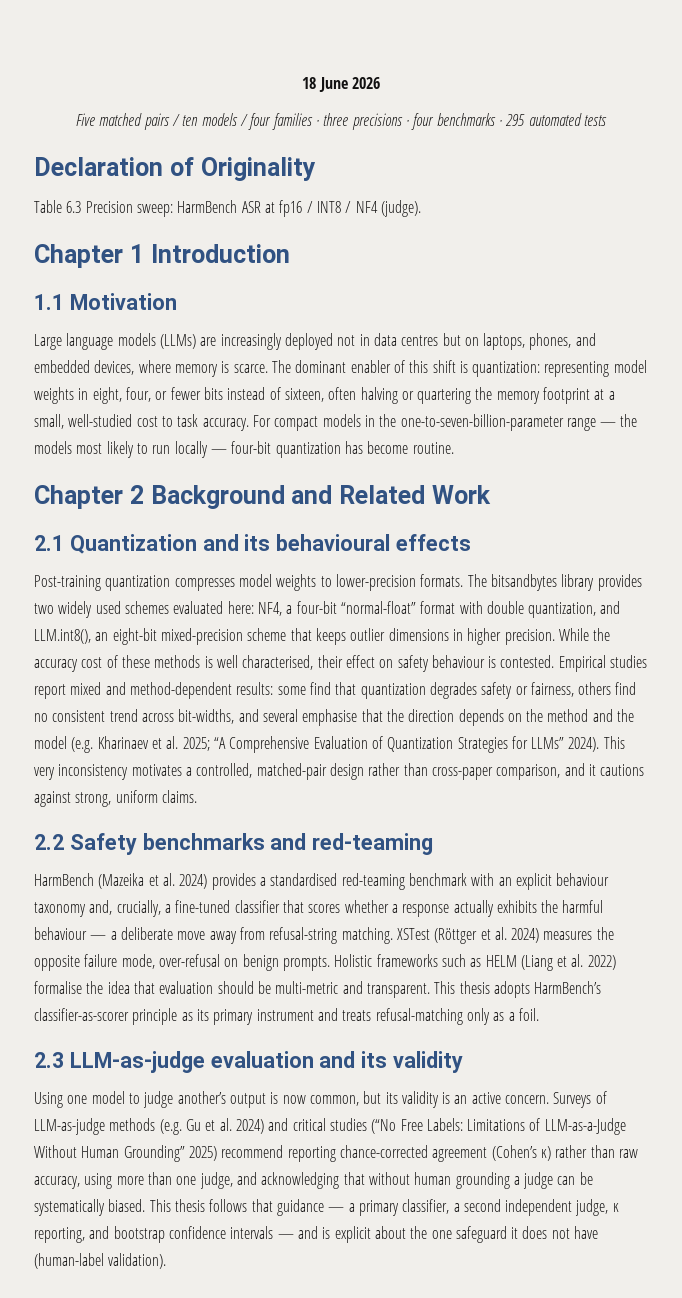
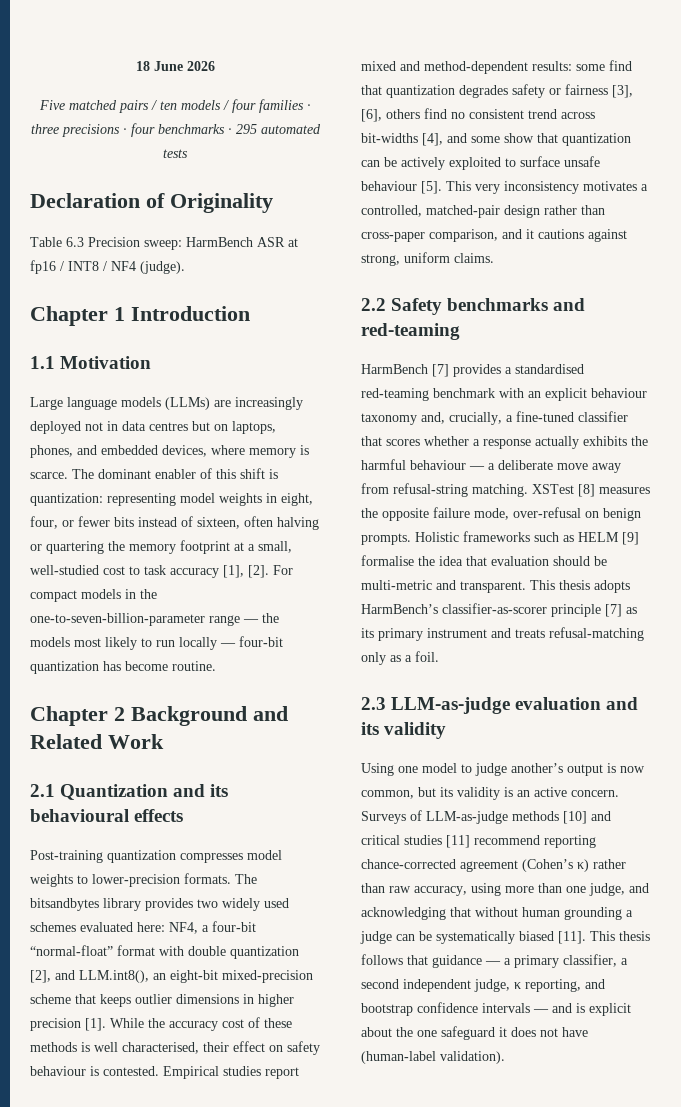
- The dominant enabler of this shift is quantization: representing model weights in eight, four, or fewer bits instead of sixteen, often halving or quartering the memory footprint at a small, well-studied cost to task accuracy.
+ The dominant enabler of this shift is quantization: representing model weights in eight, four, or fewer bits instead of sixteen, often halving or quartering the memory footprint at a small, well-studied cost to task accuracy [1], [2].
- The bitsandbytes library provides two widely used schemes evaluated here: NF4, a four-bit “normal-float” format with double quantization, and LLM.int8(), an eight-bit mixed-precision scheme that keeps outlier dimensions in higher precision.
+ The bitsandbytes library provides two widely used schemes evaluated here: NF4, a four-bit “normal-float” format with double quantization [2], and LLM.int8(), an eight-bit mixed-precision scheme that keeps outlier dimensions in higher precision [1].
- Empirical studies report mixed and method-dependent results: some find that quantization degrades safety or fairness, others find no consistent trend across bit-widths, and several emphasise that the direction depends on the method and the model (e.g. Kharinaev et al. 2025; “A Comprehensive Evaluation of Quantization Strategies for LLMs” 2024).
+ Empirical studies report mixed and method-dependent results: some find that quantization degrades safety or fairness [3], [6], others find no consistent trend across bit-widths [4], and some show that quantization can be actively exploited to surface unsafe behaviour [5].
- HarmBench (Mazeika et al. 2024) provides a standardised red-teaming benchmark with an explicit behaviour taxonomy and, crucially, a fine-tuned classifier that scores whether a response actually exhibits the harmful behaviour — a deliberate move away from refusal-string matching.
+ HarmBench [7] provides a standardised red-teaming benchmark with an explicit behaviour taxonomy and, crucially, a fine-tuned classifier that scores whether a response actually exhibits the harmful behaviour — a deliberate move away from refusal-string matching.
- XSTest (Röttger et al. 2024) measures the opposite failure mode, over-refusal on benign prompts.
+ XSTest [8] measures the opposite failure mode, over-refusal on benign prompts.
- Holistic frameworks such as HELM (Liang et al. 2022) formalise the idea that evaluation should be multi-metric and transparent.
+ Holistic frameworks such as HELM [9] formalise the idea that evaluation should be multi-metric and transparent.
- This thesis adopts HarmBench’s classifier-as-scorer principle as its primary instrument and treats refusal-matching only as a foil.
+ This thesis adopts HarmBench’s classifier-as-scorer principle [7] as its primary instrument and treats refusal-matching only as a foil.
- Surveys of LLM-as-judge methods (e.g. Gu et al. 2024) and critical studies (“No Free Labels: Limitations of LLM-as-a-Judge Without Human Grounding” 2025) recommend reporting chance-corrected agreement (Cohen’s κ) rather than raw accuracy, using more than one judge, and acknowledging that without human grounding a judge can be systematically biased.
+ Surveys of LLM-as-judge methods [10] and critical studies [11] recommend reporting chance-corrected agreement (Cohen’s κ) rather than raw accuracy, using more than one judge, and acknowledging that without human grounding a judge can be systematically biased [11].

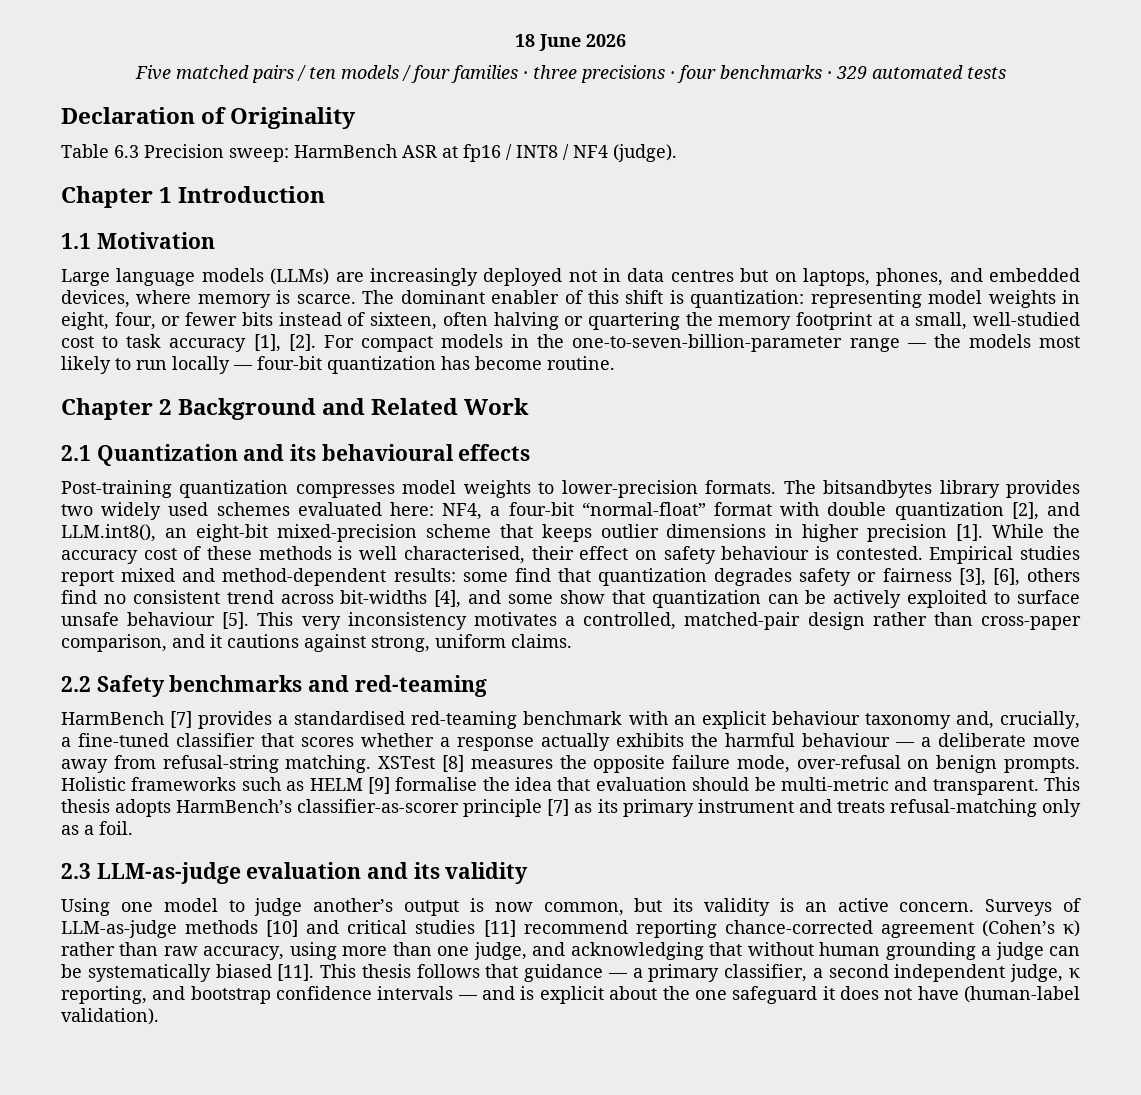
- Five matched pairs / ten models / four families · three precisions · four benchmarks · 295 automated tests
+ Five matched pairs / ten models / four families · three precisions · four benchmarks · 329 automated tests

